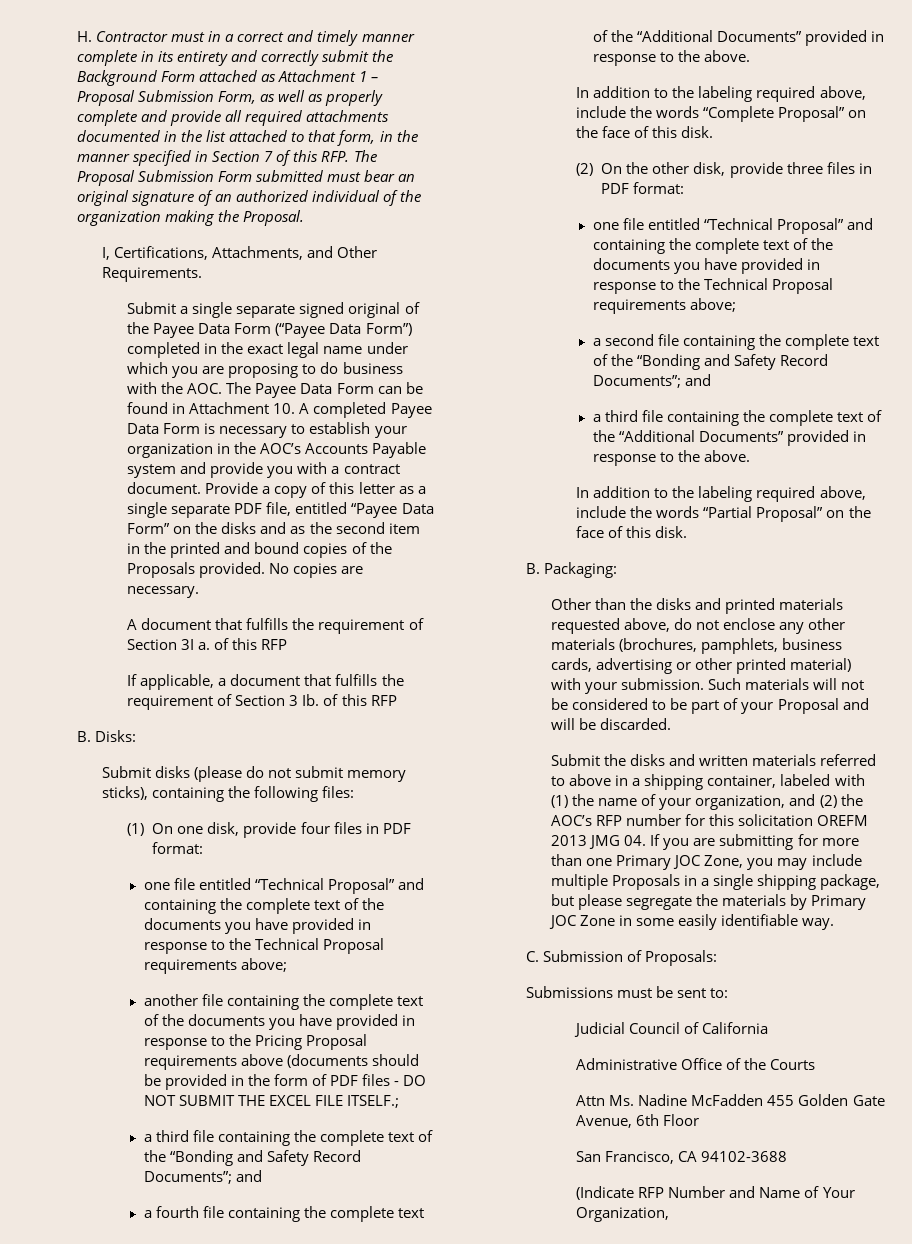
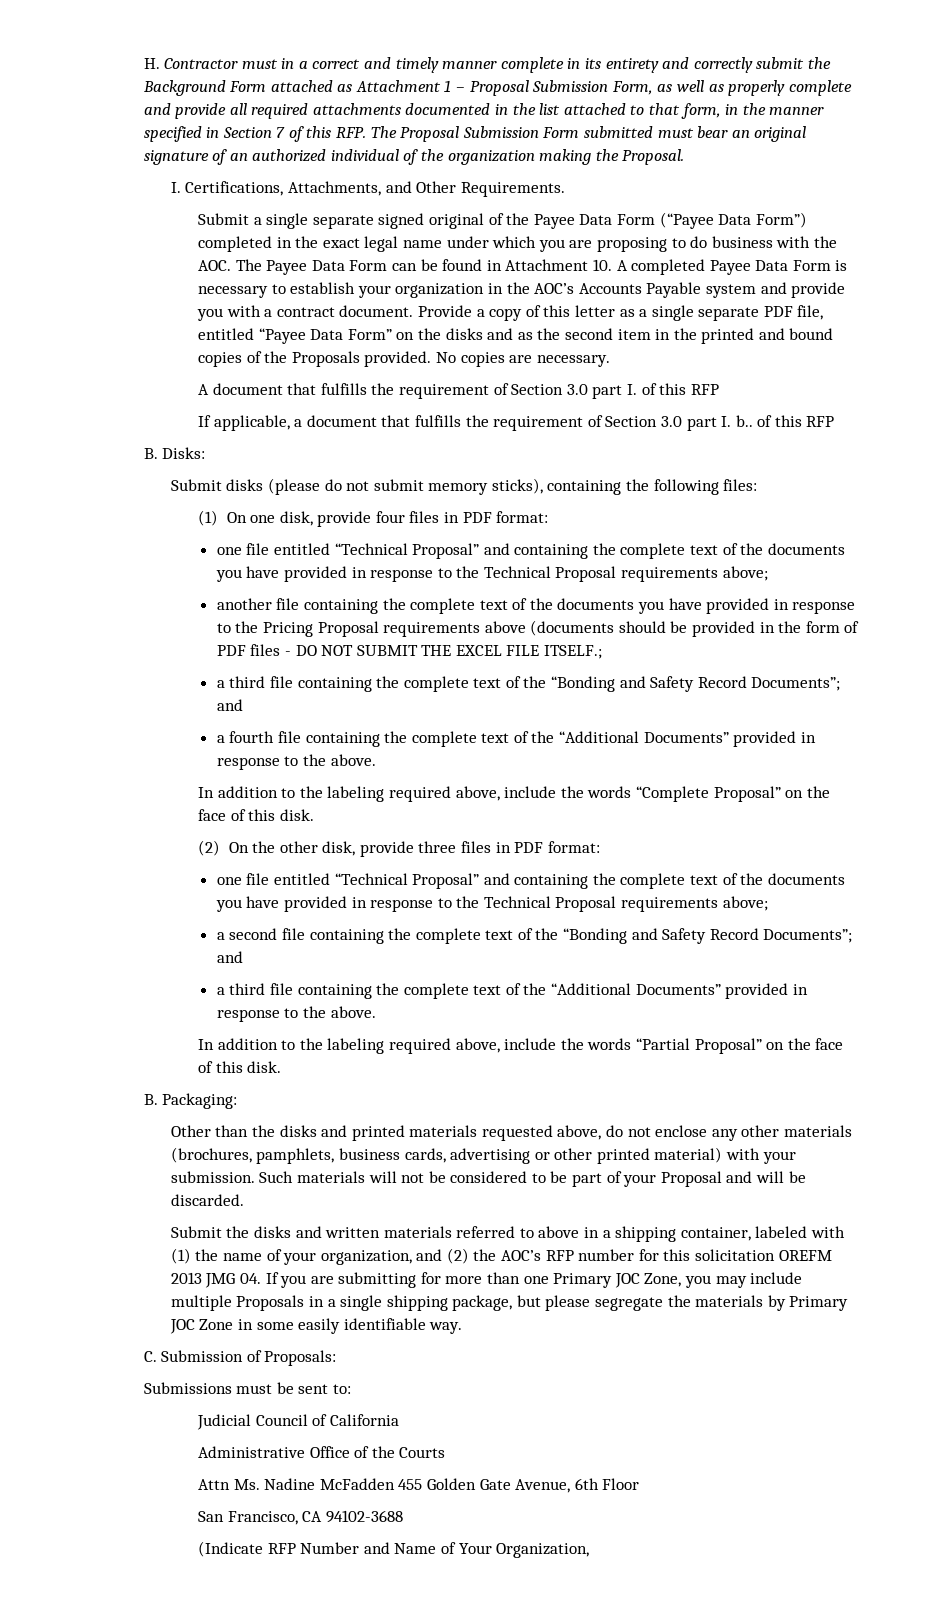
- I, Certifications, Attachments, and Other Requirements.
+ I. Certifications, Attachments, and Other Requirements.
- A document that fulfills the requirement of Section 3I a. of this RFP
+ A document that fulfills the requirement of Section 3.0 part I. of this RFP
- If applicable, a document that fulfills the requirement of Section 3 Ib. of this RFP
+ If applicable, a document that fulfills the requirement of Section 3.0 part I. b.. of this RFP

